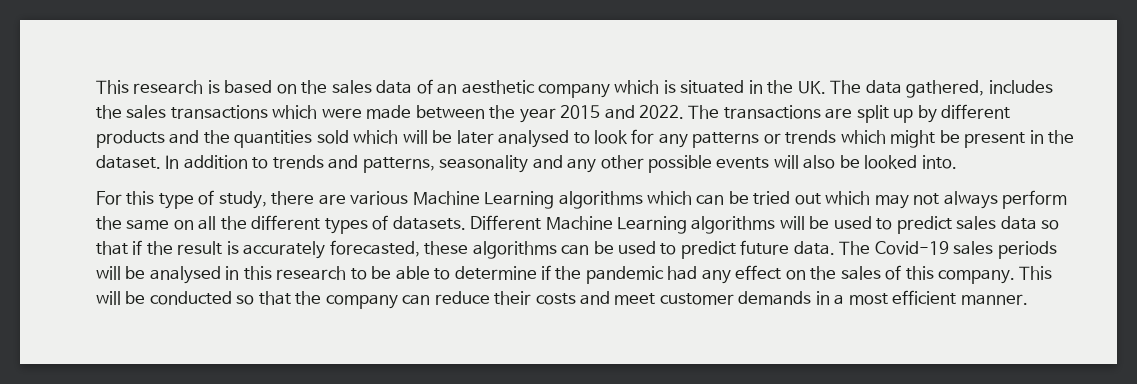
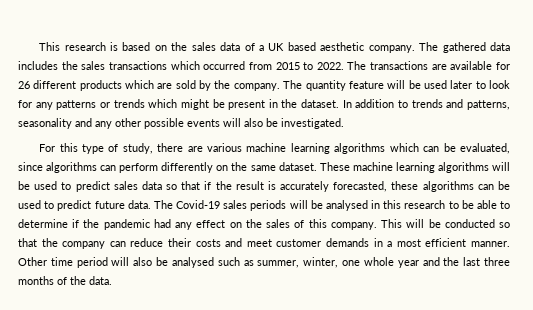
- This research is based on the sales data of an aesthetic company which is situated in the UK. The data gathered, includes the sales transactions which were made between the year 2015 and 2022. The transactions are split up by different products and the quantities sold which will be later analysed to look for any patterns or trends which might be present in the dataset.
+ This research is based on the sales data of a UK based aesthetic company. The gathered data includes the sales transactions which occurred from 2015 to 2022. The transactions are available for 26 different products which are sold by the company. The quantity feature will be used later to look for any patterns or trends which might be present in the dataset.
- In addition to trends and patterns, seasonality and any other possible events will also be looked into.
+ In addition to trends and patterns, seasonality and any other possible events will also be investigated.
- For this type of study, there are various Machine Learning algorithms which can be tried out which may not always perform the same on all the different types of datasets. Different Machine Learning algorithms will be used to predict sales data so that if the result is accurately forecasted, these algorithms can be used to predict future data.
+ For this type of study, there are various machine learning algorithms which can be evaluated, since algorithms can perform differently on the same dataset. These machine learning algorithms will be used to predict sales data so that if the result is accurately forecasted, these algorithms can be used to predict future data.
+ Other time period will also be analysed such as summer, winter, one whole year and the last three months of the data.

